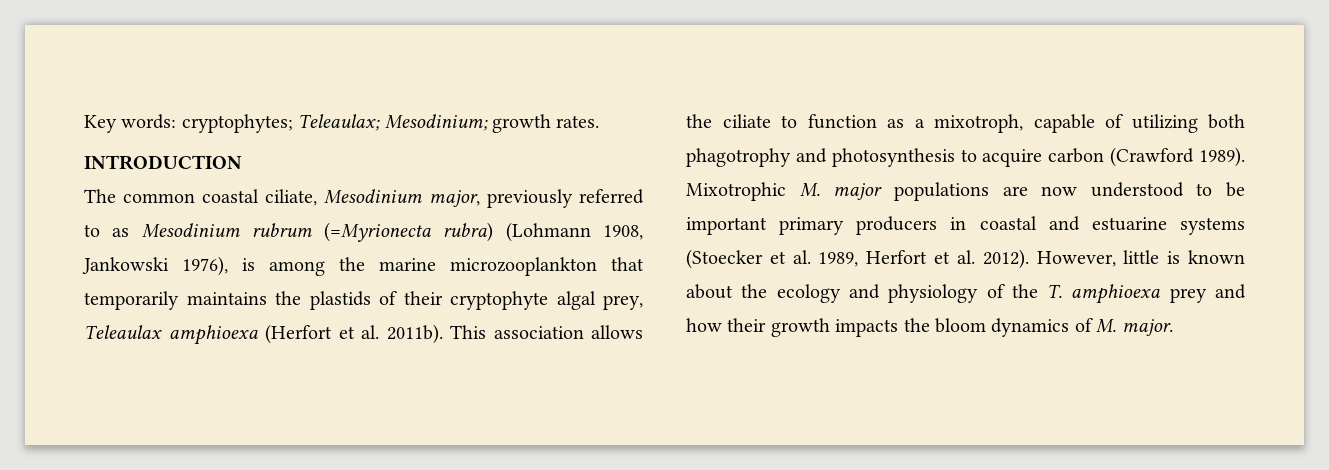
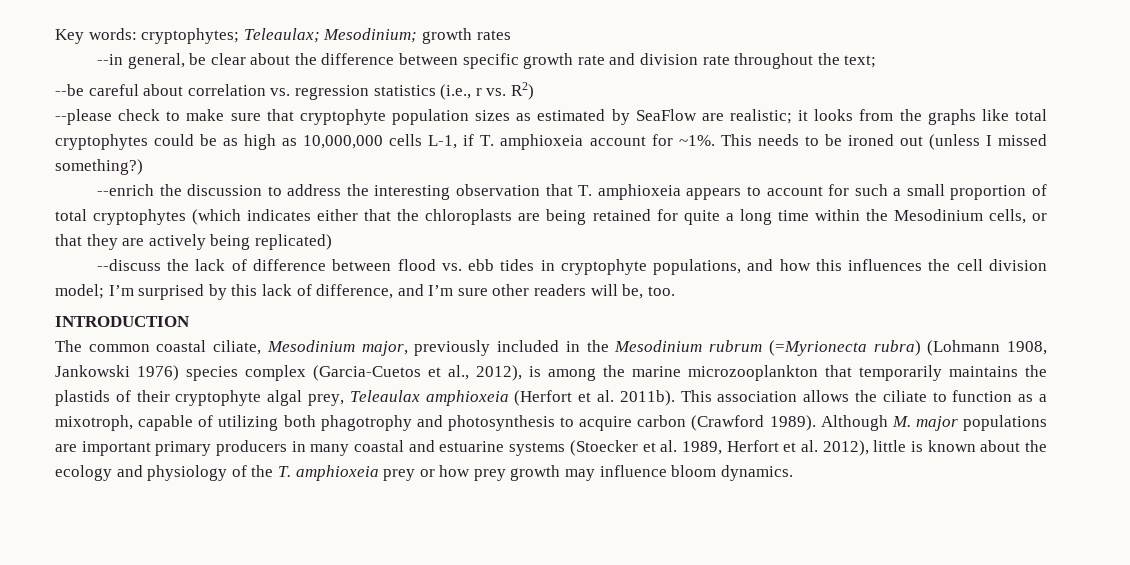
- Key words: cryptophytes; Teleaulax; Mesodinium; growth rates.
+ Key words: cryptophytes; Teleaulax; Mesodinium; growth rates
+ --in general, be clear about the difference between specific growth rate and division rate throughout the text;
+ --be careful about correlation vs. regression statistics (i.e., r vs. R2)
+ --please check to make sure that cryptophyte population sizes as estimated by SeaFlow are realistic; it looks from the graphs like total cryptophytes could be as high as 10,000,000 cells L-1, if T. amphioxeia account for ~1%. This needs to be ironed out (unless I missed something?)
+ --enrich the discussion to address the interesting observation that T. amphioxeia appears to account for such a small proportion of total cryptophytes (which indicates either that the chloroplasts are being retained for quite a long time within the Mesodinium cells, or that they are actively being replicated)
+ --discuss the lack of difference between flood vs. ebb tides in cryptophyte populations, and how this influences the cell division model; I’m surprised by this lack of difference, and I’m sure other readers will be, too.
- The common coastal ciliate, Mesodinium major, previously referred to as Mesodinium rubrum (=Myrionecta rubra) (Lohmann 1908, Jankowski 1976), is among the marine microzooplankton that temporarily maintains the plastids of their cryptophyte algal prey, Teleaulax amphioexa (Herfort et al. 2011b).
+ The common coastal ciliate, Mesodinium major, previously included in the Mesodinium rubrum (=Myrionecta rubra) (Lohmann 1908, Jankowski 1976) species complex (Garcia-Cuetos et al., 2012), is among the marine microzooplankton that temporarily maintains the plastids of their cryptophyte algal prey, Teleaulax amphioxeia (Herfort et al. 2011b).
- Mixotrophic M. major populations are now understood to be important primary producers in coastal and estuarine systems (Stoecker et al. 1989, Herfort et al. 2012). However, little is known about the ecology and physiology of the T. amphioexa prey and how their growth impacts the bloom dynamics of M. major.
+ Although M. major populations are important primary producers in many coastal and estuarine systems (Stoecker et al. 1989, Herfort et al. 2012), little is known about the ecology and physiology of the T. amphioxeia prey or how prey growth may influence bloom dynamics.

